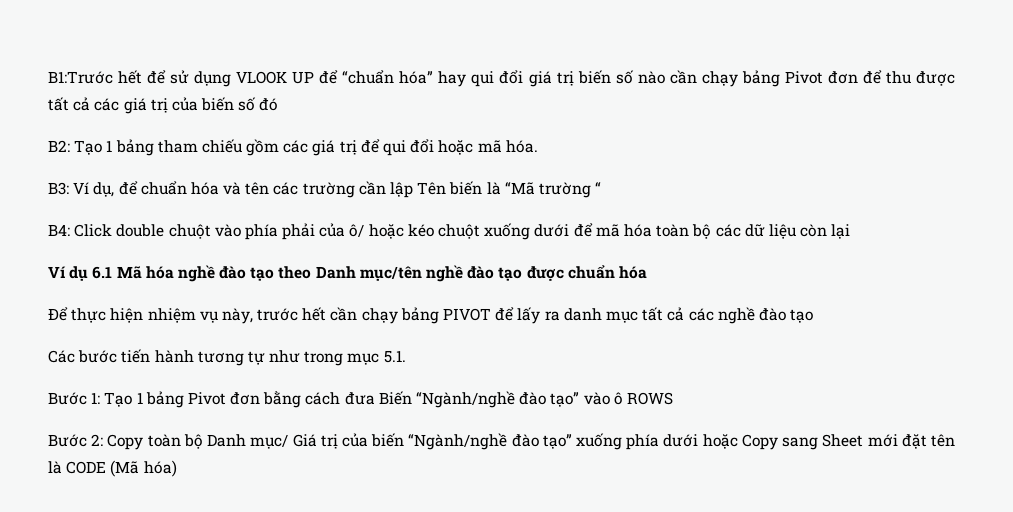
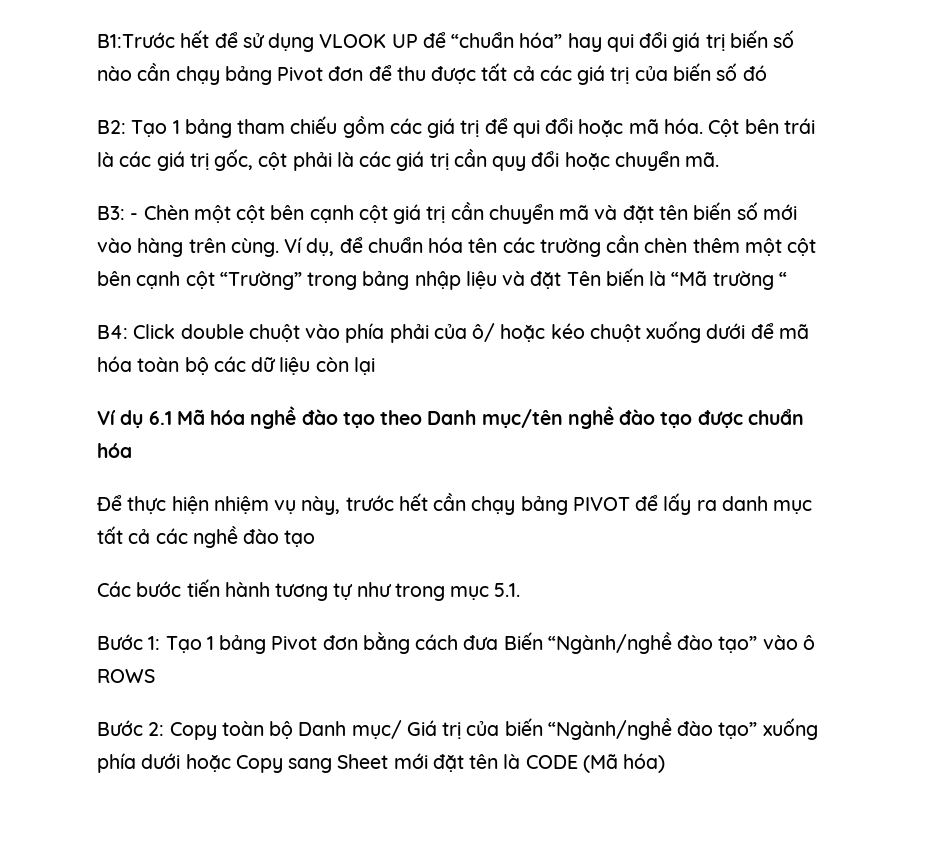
- B2: Tạo 1 bảng tham chiếu gồm các giá trị để qui đổi hoặc mã hóa.
- B3: Ví dụ, để chuẩn hóa và tên các trường cần lập Tên biến là “Mã trường “
+ B2: Tạo 1 bảng tham chiếu gồm các giá trị để qui đổi hoặc mã hóa. Cột bên trái là các giá trị gốc, cột phải là các giá trị cần quy đổi hoặc chuyển mã.
+ B3: - Chèn một cột bên cạnh cột giá trị cần chuyển mã và đặt tên biến số mới vào hàng trên cùng. Ví dụ, để chuẩn hóa tên các trường cần chèn thêm một cột bên cạnh cột “Trường” trong bảng nhập liệu và đặt Tên biến là “Mã trường “

